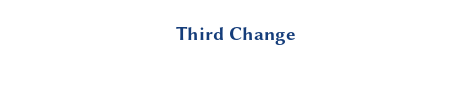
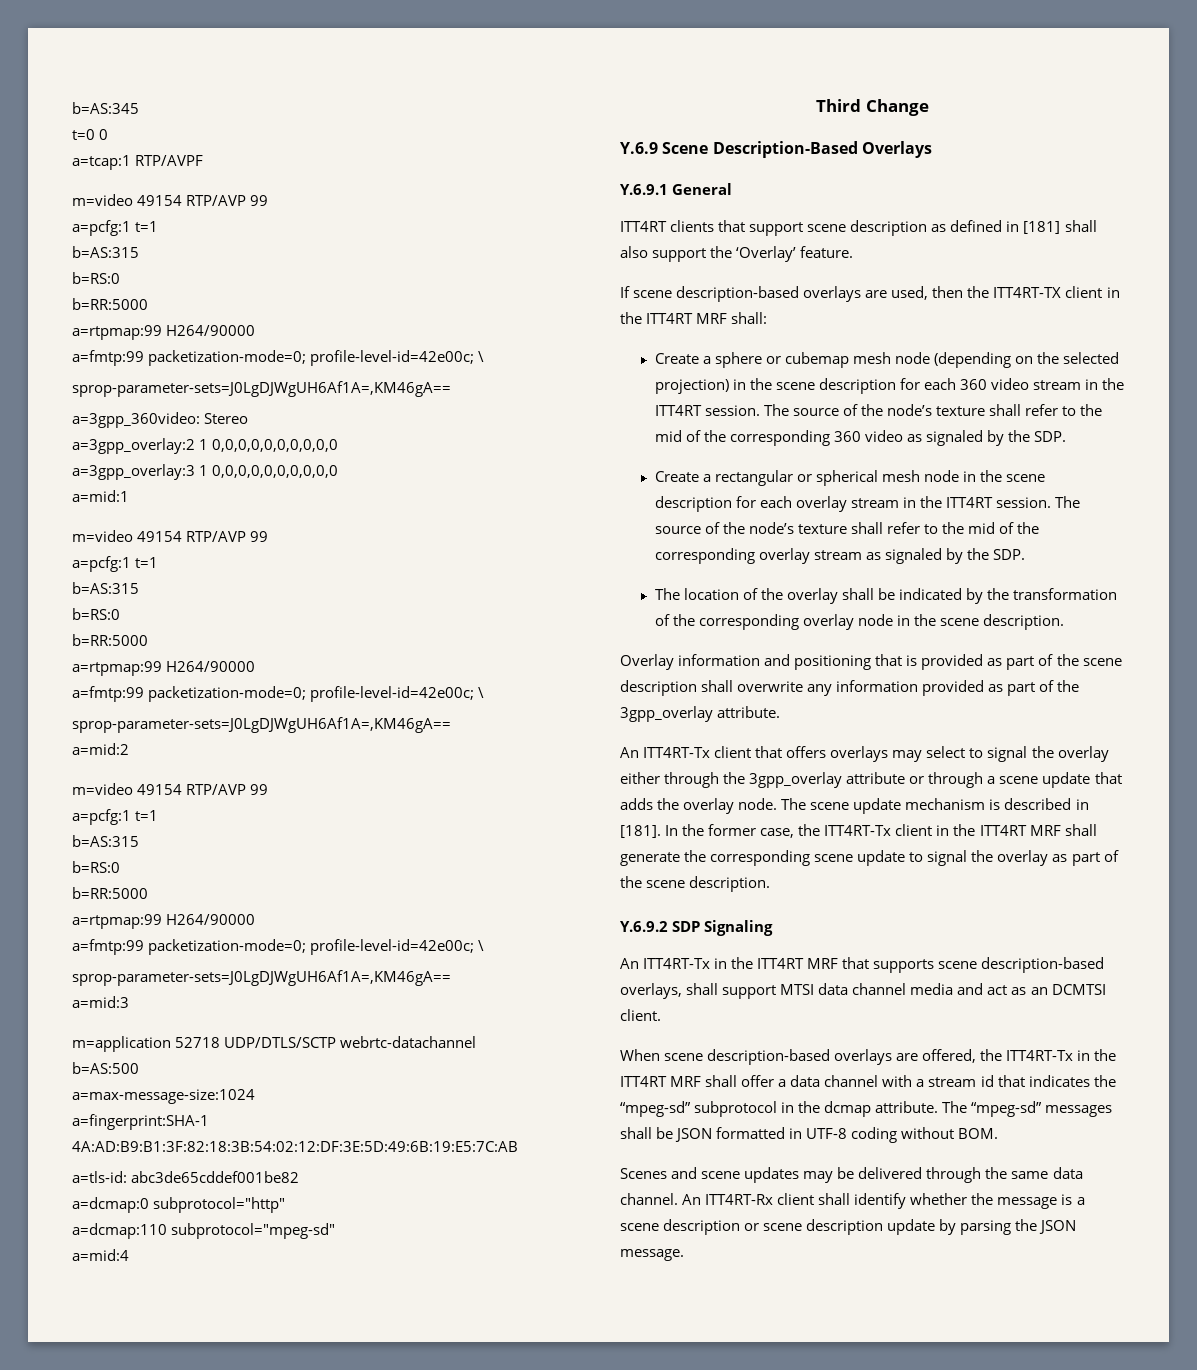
+ b=AS:345
+ t=0 0
+ a=tcap:1 RTP/AVPF
+ m=video 49154 RTP/AVP 99
+ a=pcfg:1 t=1
+ b=AS:315
+ b=RS:0
+ b=RR:5000
+ a=rtpmap:99 H264/90000
+ a=fmtp:99 packetization-mode=0; profile-level-id=42e00c; \
+ sprop-parameter-sets=J0LgDJWgUH6Af1A=,KM46gA==
+ a=3gpp_360video: Stereo
+ a=3gpp_overlay:2 1 0,0,0,0,0,0,0,0,0,0
+ a=3gpp_overlay:3 1 0,0,0,0,0,0,0,0,0,0
+ a=mid:1
+ m=video 49154 RTP/AVP 99
+ a=pcfg:1 t=1
+ b=AS:315
+ b=RS:0
+ b=RR:5000
+ a=rtpmap:99 H264/90000
+ a=fmtp:99 packetization-mode=0; profile-level-id=42e00c; \
+ sprop-parameter-sets=J0LgDJWgUH6Af1A=,KM46gA==
+ a=mid:2
+ m=video 49154 RTP/AVP 99
+ a=pcfg:1 t=1
+ b=AS:315
+ b=RS:0
+ b=RR:5000
+ a=rtpmap:99 H264/90000
+ a=fmtp:99 packetization-mode=0; profile-level-id=42e00c; \
+ sprop-parameter-sets=J0LgDJWgUH6Af1A=,KM46gA==
+ a=mid:3
+ m=application 52718 UDP/DTLS/SCTP webrtc-datachannel
+ b=AS:500
+ a=max-message-size:1024
+ a=fingerprint:SHA-1 4A:AD:B9:B1:3F:82:18:3B:54:02:12:DF:3E:5D:49:6B:19:E5:7C:AB
+ a=tls-id: abc3de65cddef001be82
+ a=dcmap:0 subprotocol="http"
+ a=dcmap:110 subprotocol="mpeg-sd"
+ a=mid:4
  Third Change
+ Y.6.9 Scene Description-Based Overlays
+ Y.6.9.1 General
+ ITT4RT clients that support scene description as defined in [181] shall also support the ‘Overlay’ feature.
+ If scene description-based overlays are used, then the ITT4RT-TX client in the ITT4RT MRF shall:
+ Create a sphere or cubemap mesh node (depending on the selected projection) in the scene description for each 360 video stream in the ITT4RT session. The source of the node’s texture shall refer to the mid of the corresponding 360 video as signaled by the SDP.
+ Create a rectangular or spherical mesh node in the scene description for each overlay stream in the ITT4RT session. The source of the node’s texture shall refer to the mid of the corresponding overlay stream as signaled by the SDP.
+ The location of the overlay shall be indicated by the transformation of the corresponding overlay node in the scene description.
+ Overlay information and positioning that is provided as part of the scene description shall overwrite any information provided as part of the 3gpp_overlay attribute.
+ An ITT4RT-Tx client that offers overlays may select to signal the overlay either through the 3gpp_overlay attribute or through a scene update that adds the overlay node. The scene update mechanism is described in [181]. In the former case, the ITT4RT-Tx client in the ITT4RT MRF shall generate the corresponding scene update to signal the overlay as part of the scene description.
+ Y.6.9.2 SDP Signaling
+ An ITT4RT-Tx in the ITT4RT MRF that supports scene description-based overlays, shall support MTSI data channel media and act as an DCMTSI client.
+ When scene description-based overlays are offered, the ITT4RT-Tx in the ITT4RT MRF shall offer a data channel with a stream id that indicates the “mpeg-sd” subprotocol in the dcmap attribute. The “mpeg-sd” messages shall be JSON formatted in UTF-8 coding without BOM.
+ Scenes and scene updates may be delivered through the same data channel. An ITT4RT-Rx client shall identify whether the message is a scene description or scene description update by parsing the JSON message.

